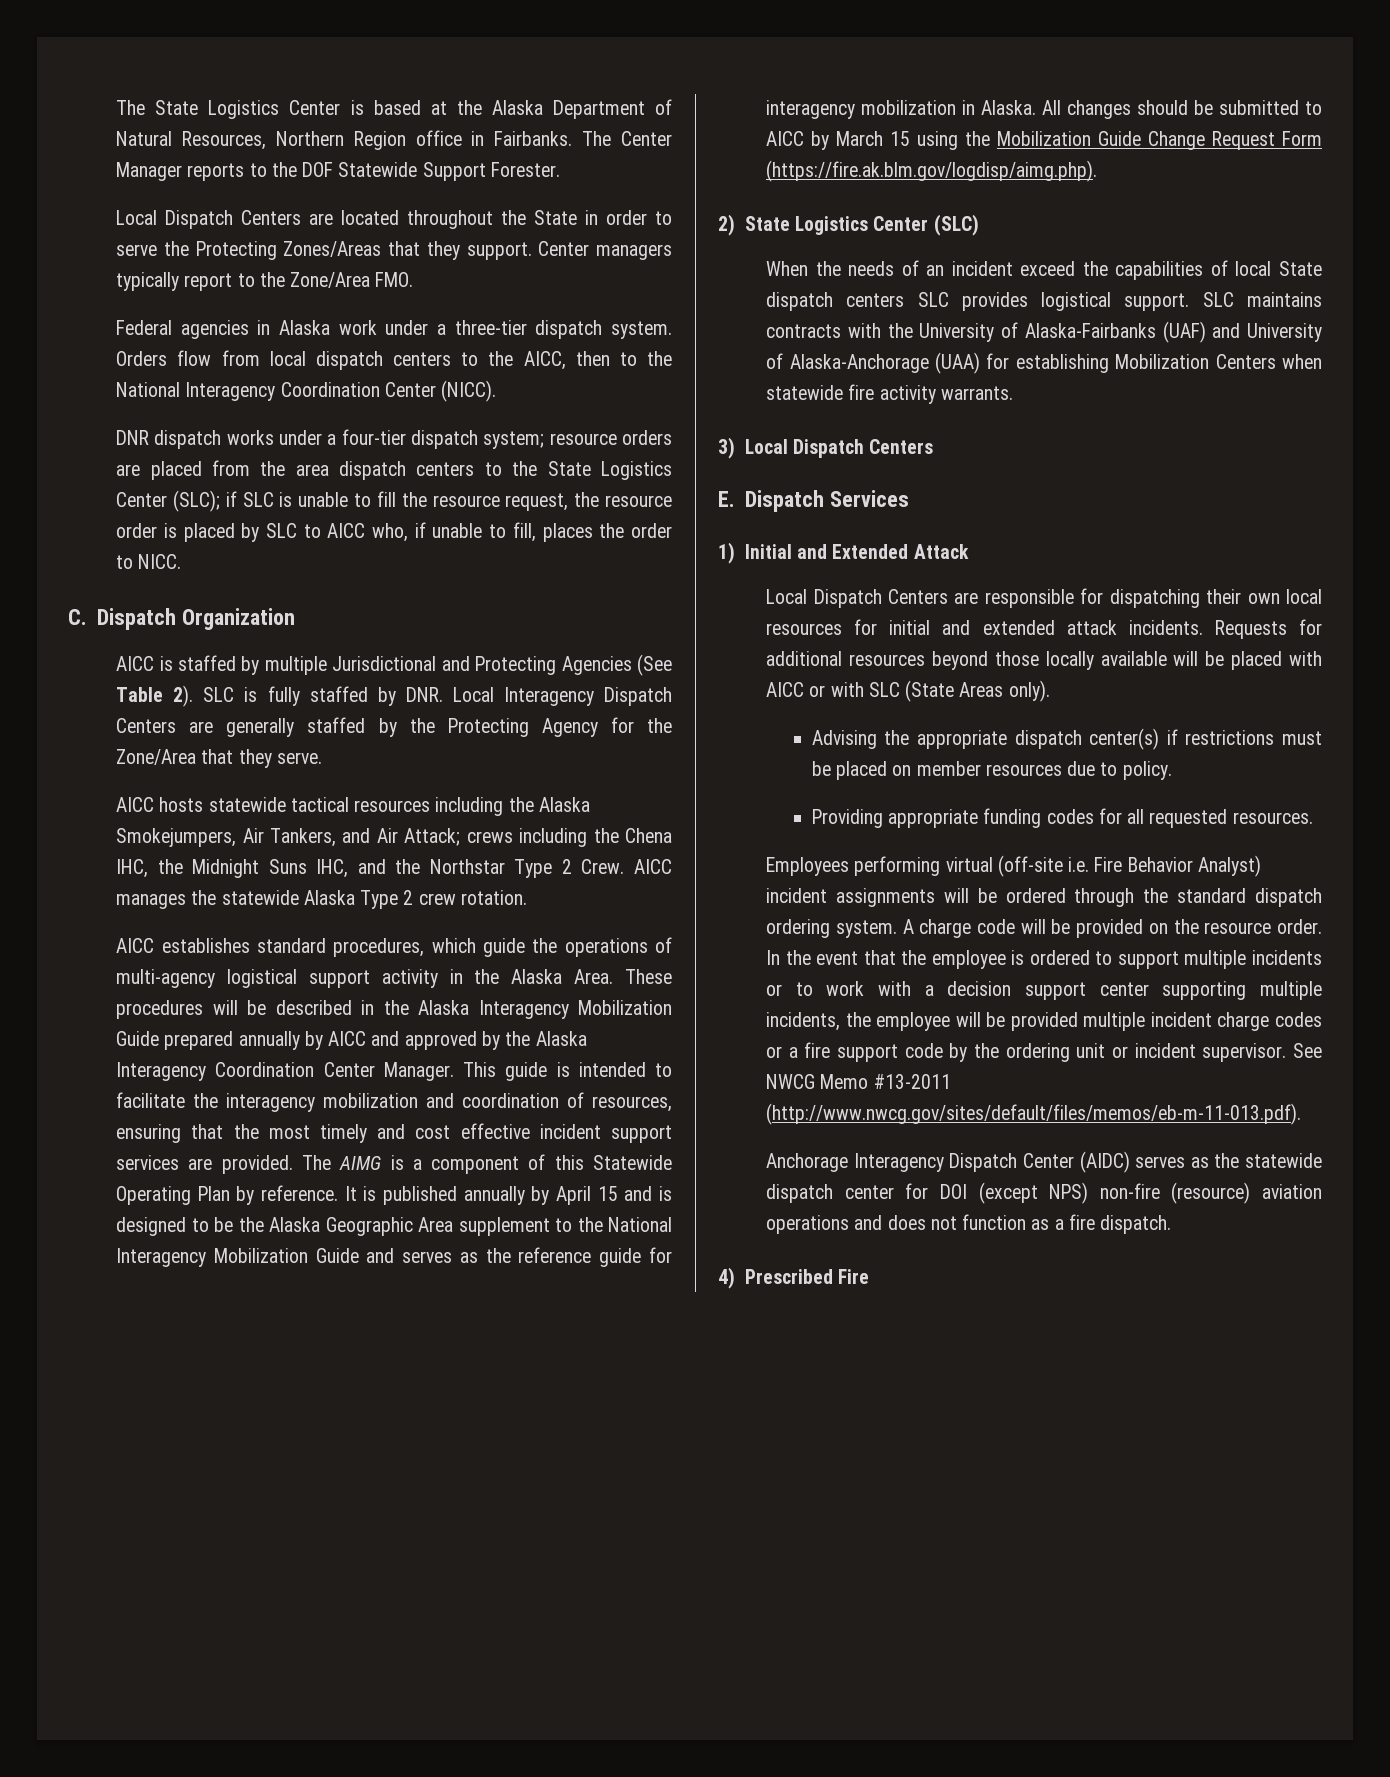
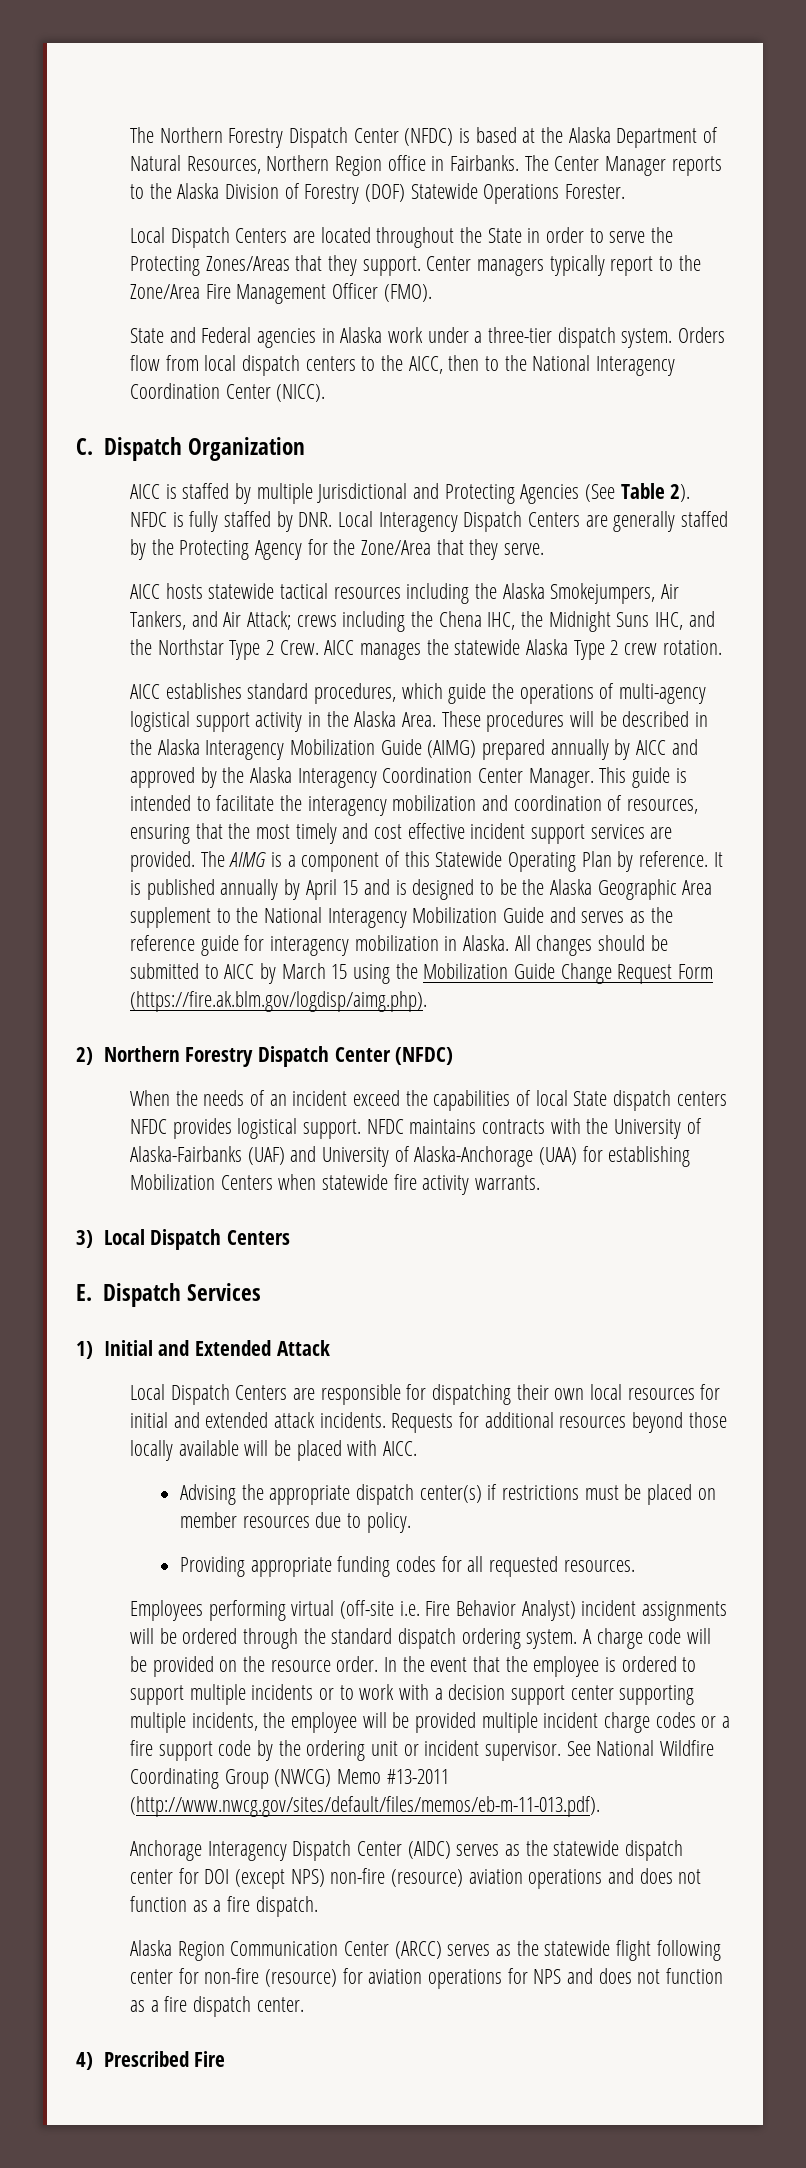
- The State Logistics Center is based at the Alaska Department of Natural Resources, Northern Region office in Fairbanks.
+ The Northern Forestry Dispatch Center (NFDC) is based at the Alaska Department of Natural Resources, Northern Region office in Fairbanks.
- The Center Manager reports to the DOF Statewide Support Forester.
+ The Center Manager reports to the Alaska Division of Forestry (DOF) Statewide Operations Forester.
- Center managers typically report to the Zone/Area FMO.
- Federal agencies in Alaska work under a three-tier dispatch system.
+ Center managers typically report to the Zone/Area Fire Management Officer (FMO).
+ State and Federal agencies in Alaska work under a three-tier dispatch system.
- DNR dispatch works under a four-tier dispatch system; resource orders are placed from the area dispatch centers to the State Logistics Center (SLC); if SLC is unable to fill the resource request, the resource order is placed by SLC to AICC who, if unable to fill, places the order to NICC.
- SLC is fully staffed by DNR. Local Interagency Dispatch Centers are generally staffed by the Protecting Agency for the Zone/Area that they serve.
+ NFDC is fully staffed by DNR. Local Interagency Dispatch Centers are generally staffed by the Protecting Agency for the Zone/Area that they serve.
- These procedures will be described in the Alaska Interagency Mobilization Guide prepared annually by AICC and approved by the Alaska Interagency Coordination Center Manager.
+ These procedures will be described in the Alaska Interagency Mobilization Guide (AIMG) prepared annually by AICC and approved by the Alaska Interagency Coordination Center Manager.
- 2) State Logistics Center (SLC)
+ 2) Northern Forestry Dispatch Center (NFDC)
- When the needs of an incident exceed the capabilities of local State dispatch centers SLC provides logistical support.
+ When the needs of an incident exceed the capabilities of local State dispatch centers NFDC provides logistical support.
- SLC maintains contracts with the University of Alaska-Fairbanks (UAF) and University of Alaska-Anchorage (UAA) for establishing Mobilization Centers when statewide fire activity warrants.
+ NFDC maintains contracts with the University of Alaska-Fairbanks (UAF) and University of Alaska-Anchorage (UAA) for establishing Mobilization Centers when statewide fire activity warrants.
- Requests for additional resources beyond those locally available will be placed with AICC or with SLC (State Areas only).
+ Requests for additional resources beyond those locally available will be placed with AICC.
- See NWCG Memo #13-2011 (http://www.nwcg.gov/sites/default/files/memos/eb-m-11-013.pdf).
+ See National Wildfire Coordinating Group (NWCG) Memo #13-2011 (http://www.nwcg.gov/sites/default/files/memos/eb-m-11-013.pdf).
+ Alaska Region Communication Center (ARCC) serves as the statewide flight following center for non-fire (resource) for aviation operations for NPS and does not function as a fire dispatch center.

